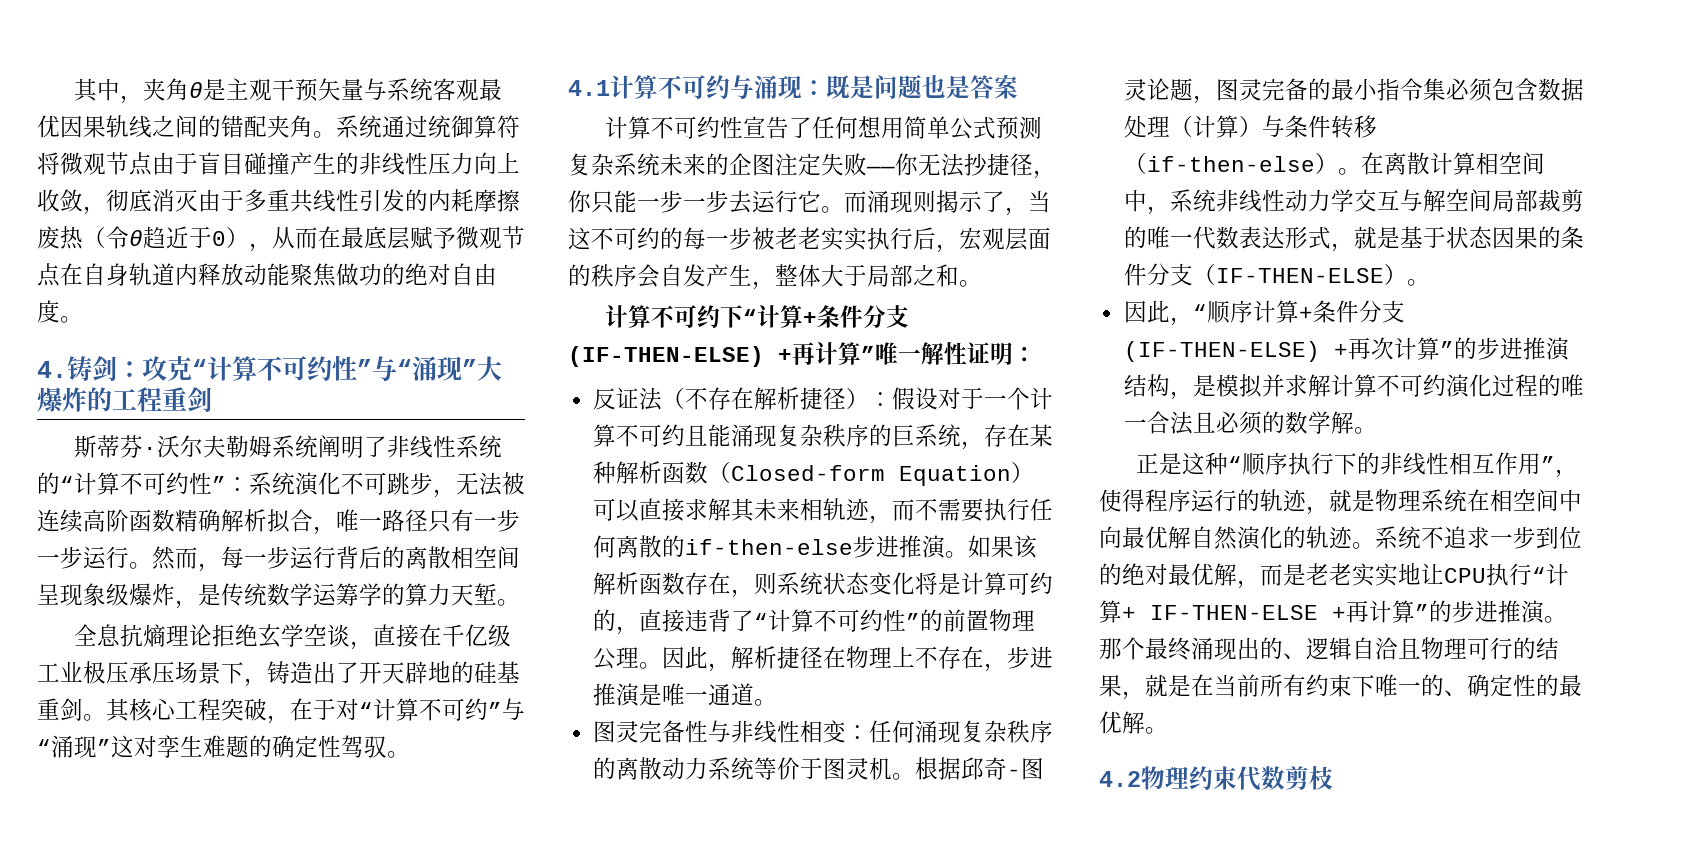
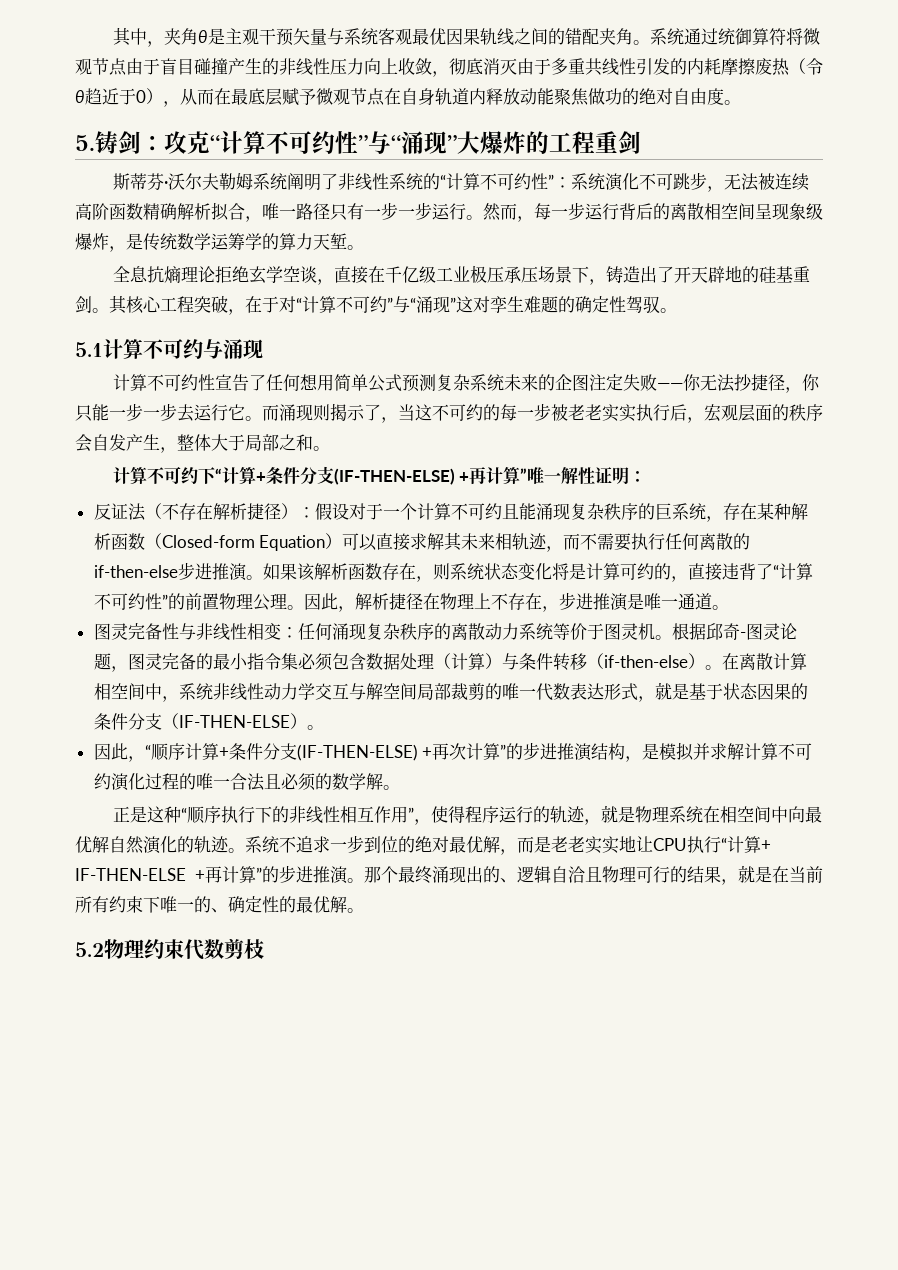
- 4.铸剑：攻克“计算不可约性”与“涌现”大爆炸的工程重剑
+ 5.铸剑：攻克“计算不可约性”与“涌现”大爆炸的工程重剑
- 4.1计算不可约与涌现：既是问题也是答案
+ 5.1计算不可约与涌现
- 4.2物理约束代数剪枝
+ 5.2物理约束代数剪枝

